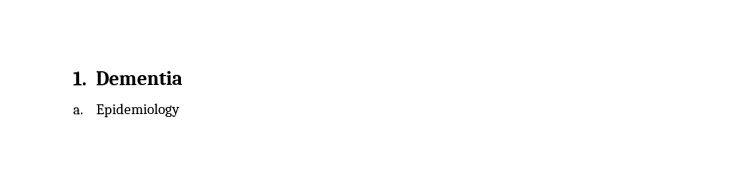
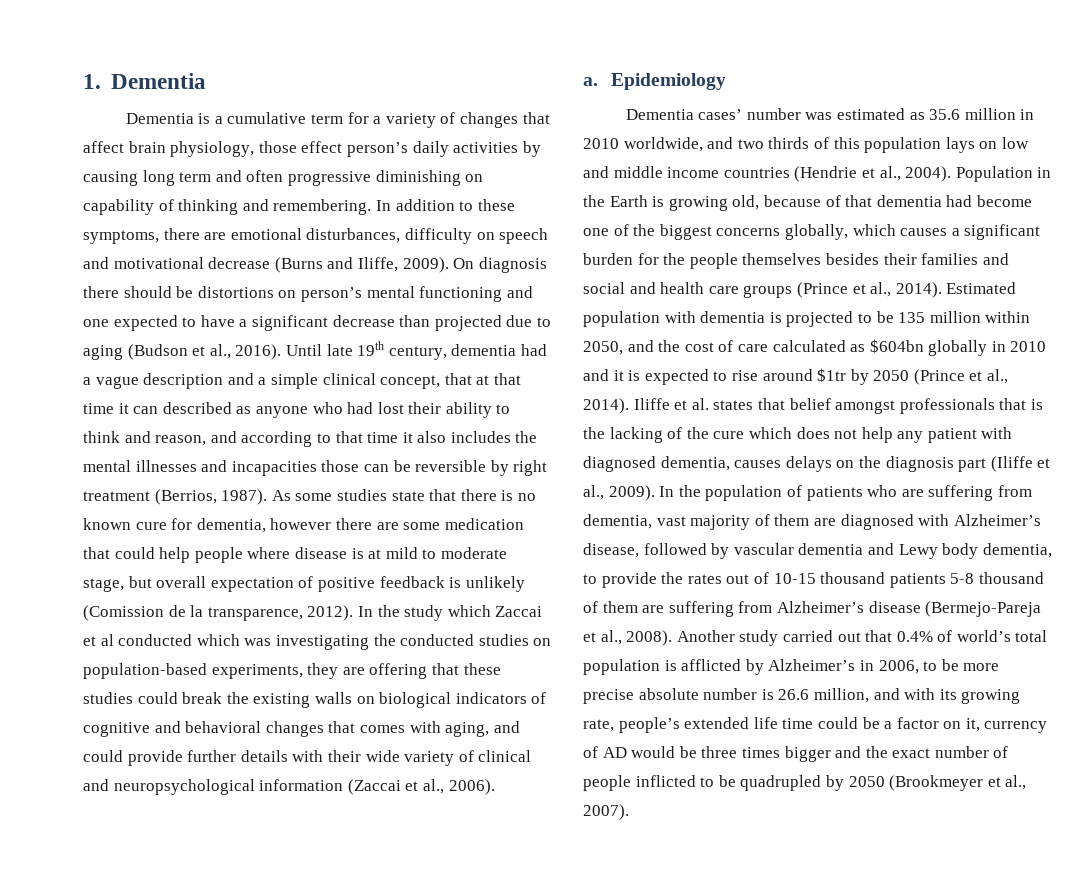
+ Dementia is a cumulative term for a variety of changes that affect brain physiology, those effect person’s daily activities by causing long term and often progressive diminishing on capability of thinking and remembering. In addition to these symptoms, there are emotional disturbances, difficulty on speech and motivational decrease (Burns and Iliffe, 2009). On diagnosis there should be distortions on person’s mental functioning and one expected to have a significant decrease than projected due to aging (Budson et al., 2016). Until late 19th century, dementia had a vague description and a simple clinical concept, that at that time it can described as anyone who had lost their ability to think and reason, and according to that time it also includes the mental illnesses and incapacities those can be reversible by right treatment (Berrios, 1987). As some studies state that there is no known cure for dementia, however there are some medication that could help people where disease is at mild to moderate stage, but overall expectation of positive feedback is unlikely (Comission de la transparence, 2012). In the study which Zaccai et al conducted which was investigating the conducted studies on population-based experiments, they are offering that these studies could break the existing walls on biological indicators of cognitive and behavioral changes that comes with aging, and could provide further details with their wide variety of clinical and neuropsychological information (Zaccai et al., 2006).
  a. Epidemiology
+ Dementia cases’ number was estimated as 35.6 million in 2010 worldwide, and two thirds of this population lays on low and middle income countries (Hendrie et al., 2004). Population in the Earth is growing old, because of that dementia had become one of the biggest concerns globally, which causes a significant burden for the people themselves besides their families and social and health care groups (Prince et al., 2014). Estimated population with dementia is projected to be 135 million within 2050, and the cost of care calculated as $604bn globally in 2010 and it is expected to rise around $1tr by 2050 (Prince et al., 2014). Iliffe et al. states that belief amongst professionals that is the lacking of the cure which does not help any patient with diagnosed dementia, causes delays on the diagnosis part (Iliffe et al., 2009). In the population of patients who are suffering from dementia, vast majority of them are diagnosed with Alzheimer’s disease, followed by vascular dementia and Lewy body dementia, to provide the rates out of 10-15 thousand patients 5-8 thousand of them are suffering from Alzheimer’s disease (Bermejo-Pareja et al., 2008). Another study carried out that 0.4% of world’s total population is afflicted by Alzheimer’s in 2006, to be more precise absolute number is 26.6 million, and with its growing rate, people’s extended life time could be a factor on it, currency of AD would be three times bigger and the exact number of people inflicted to be quadrupled by 2050 (Brookmeyer et al., 2007).

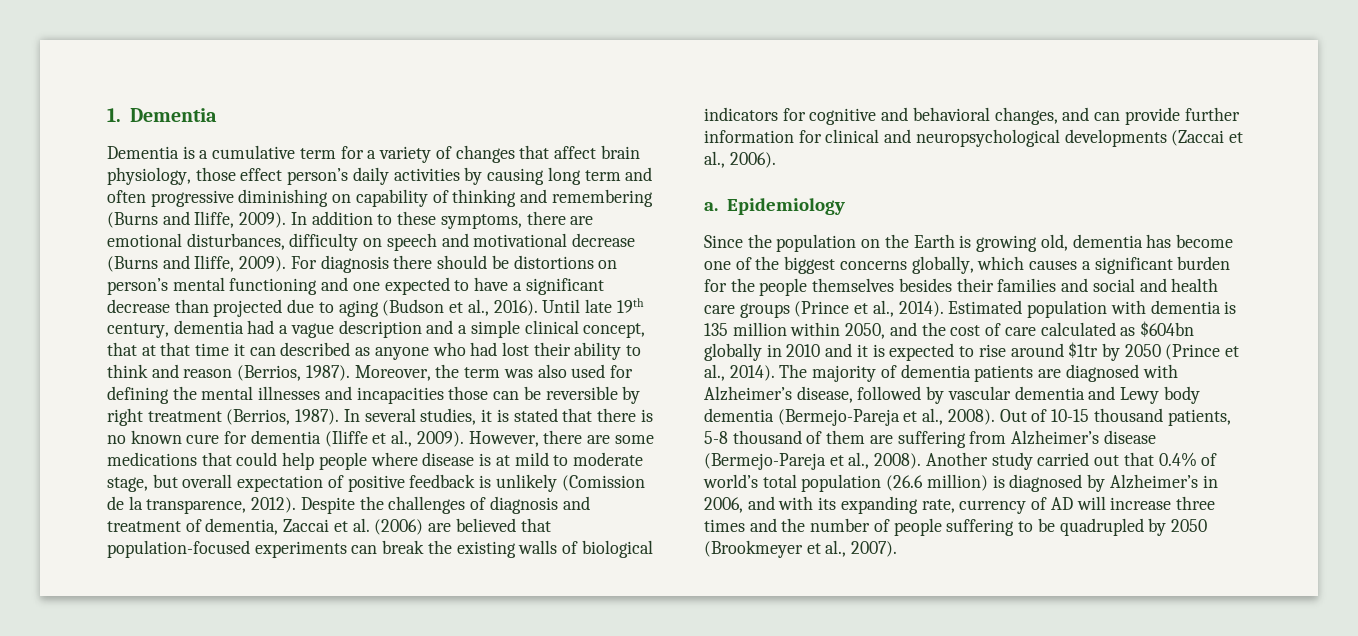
- Dementia is a cumulative term for a variety of changes that affect brain physiology, those effect person’s daily activities by causing long term and often progressive diminishing on capability of thinking and remembering.
+ Dementia is a cumulative term for a variety of changes that affect brain physiology, those effect person’s daily activities by causing long term and often progressive diminishing on capability of thinking and remembering (Burns and Iliffe, 2009).
- On diagnosis there should be distortions on person’s mental functioning and one expected to have a significant decrease than projected due to aging (Budson et al., 2016).
+ For diagnosis there should be distortions on person’s mental functioning and one expected to have a significant decrease than projected due to aging (Budson et al., 2016).
- Until late 19th century, dementia had a vague description and a simple clinical concept, that at that time it can described as anyone who had lost their ability to think and reason, and according to that time it also includes the mental illnesses and incapacities those can be reversible by right treatment (Berrios, 1987).
+ Until late 19th century, dementia had a vague description and a simple clinical concept, that at that time it can described as anyone who had lost their ability to think and reason (Berrios, 1987). Moreover, the term was also used for defining the mental illnesses and incapacities those can be reversible by right treatment (Berrios, 1987).
- As some studies state that there is no known cure for dementia, however there are some medication that could help people where disease is at mild to moderate stage, but overall expectation of positive feedback is unlikely (Comission de la transparence, 2012).
+ In several studies, it is stated that there is no known cure for dementia (Iliffe et al., 2009). However, there are some medications that could help people where disease is at mild to moderate stage, but overall expectation of positive feedback is unlikely (Comission de la transparence, 2012).
- In the study which Zaccai et al conducted which was investigating the conducted studies on population-based experiments, they are offering that these studies could break the existing walls on biological indicators of cognitive and behavioral changes that comes with aging, and could provide further details with their wide variety of clinical and neuropsychological information (Zaccai et al., 2006).
+ Despite the challenges of diagnosis and treatment of dementia, Zaccai et al. (2006) are believed that population-focused experiments can break the existing walls of biological indicators for cognitive and behavioral changes, and can provide further information for clinical and neuropsychological developments (Zaccai et al., 2006).
- Dementia cases’ number was estimated as 35.6 million in 2010 worldwide, and two thirds of this population lays on low and middle income countries (Hendrie et al., 2004). Population in the Earth is growing old, because of that dementia had become one of the biggest concerns globally, which causes a significant burden for the people themselves besides their families and social and health care groups (Prince et al., 2014).
+ Since the population on the Earth is growing old, dementia has become one of the biggest concerns globally, which causes a significant burden for the people themselves besides their families and social and health care groups (Prince et al., 2014).
- Estimated population with dementia is projected to be 135 million within 2050, and the cost of care calculated as $604bn globally in 2010 and it is expected to rise around $1tr by 2050 (Prince et al., 2014).
+ Estimated population with dementia is 135 million within 2050, and the cost of care calculated as $604bn globally in 2010 and it is expected to rise around $1tr by 2050 (Prince et al., 2014).
- Iliffe et al. states that belief amongst professionals that is the lacking of the cure which does not help any patient with diagnosed dementia, causes delays on the diagnosis part (Iliffe et al., 2009). In the population of patients who are suffering from dementia, vast majority of them are diagnosed with Alzheimer’s disease, followed by vascular dementia and Lewy body dementia, to provide the rates out of 10-15 thousand patients 5-8 thousand of them are suffering from Alzheimer’s disease (Bermejo-Pareja et al., 2008).
+ The majority of dementia patients are diagnosed with Alzheimer’s disease, followed by vascular dementia and Lewy body dementia (Bermejo-Pareja et al., 2008). Out of 10-15 thousand patients, 5-8 thousand of them are suffering from Alzheimer’s disease (Bermejo-Pareja et al., 2008).
- Another study carried out that 0.4% of world’s total population is afflicted by Alzheimer’s in 2006, to be more precise absolute number is 26.6 million, and with its growing rate, people’s extended life time could be a factor on it, currency of AD would be three times bigger and the exact number of people inflicted to be quadrupled by 2050 (Brookmeyer et al., 2007).
+ Another study carried out that 0.4% of world’s total population (26.6 million) is diagnosed by Alzheimer’s in 2006, and with its expanding rate, currency of AD will increase three times and the number of people suffering to be quadrupled by 2050 (Brookmeyer et al., 2007).

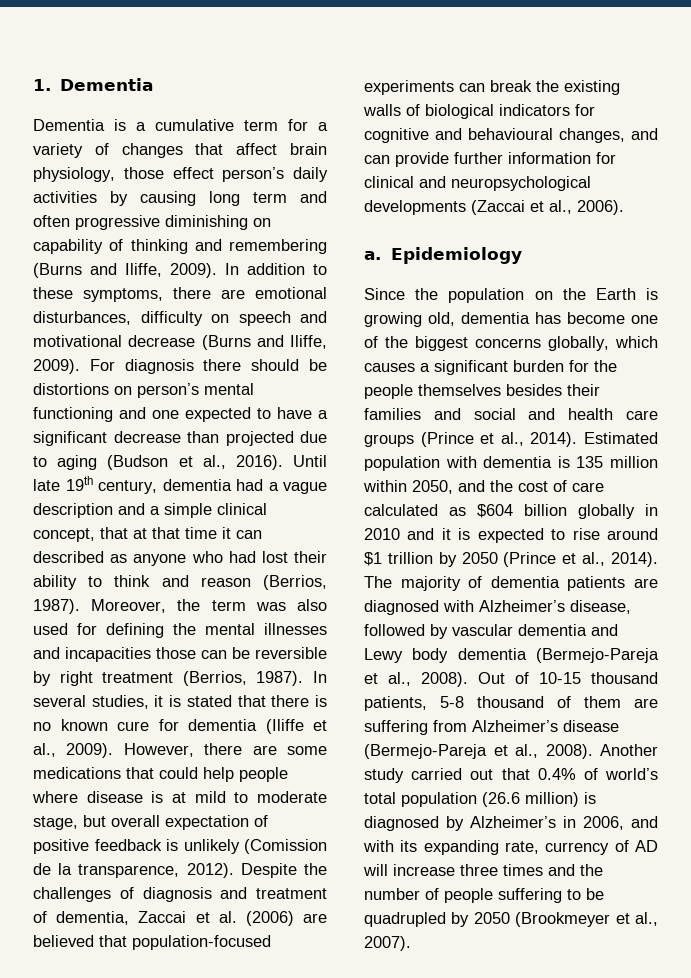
- Despite the challenges of diagnosis and treatment of dementia, Zaccai et al. (2006) are believed that population-focused experiments can break the existing walls of biological indicators for cognitive and behavioral changes, and can provide further information for clinical and neuropsychological developments (Zaccai et al., 2006).
+ Despite the challenges of diagnosis and treatment of dementia, Zaccai et al. (2006) are believed that population-focused experiments can break the existing walls of biological indicators for cognitive and behavioural changes, and can provide further information for clinical and neuropsychological developments (Zaccai et al., 2006).
- Estimated population with dementia is 135 million within 2050, and the cost of care calculated as $604bn globally in 2010 and it is expected to rise around $1tr by 2050 (Prince et al., 2014).
+ Estimated population with dementia is 135 million within 2050, and the cost of care calculated as $604 billion globally in 2010 and it is expected to rise around $1 trillion by 2050 (Prince et al., 2014).

